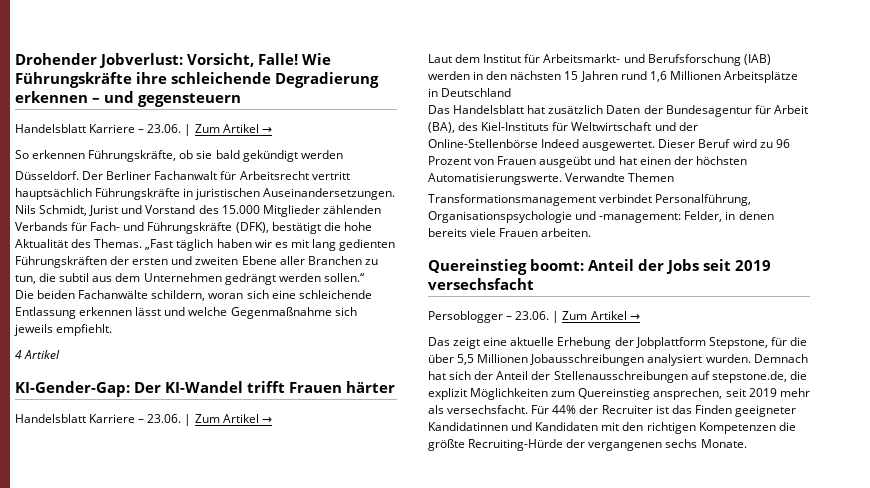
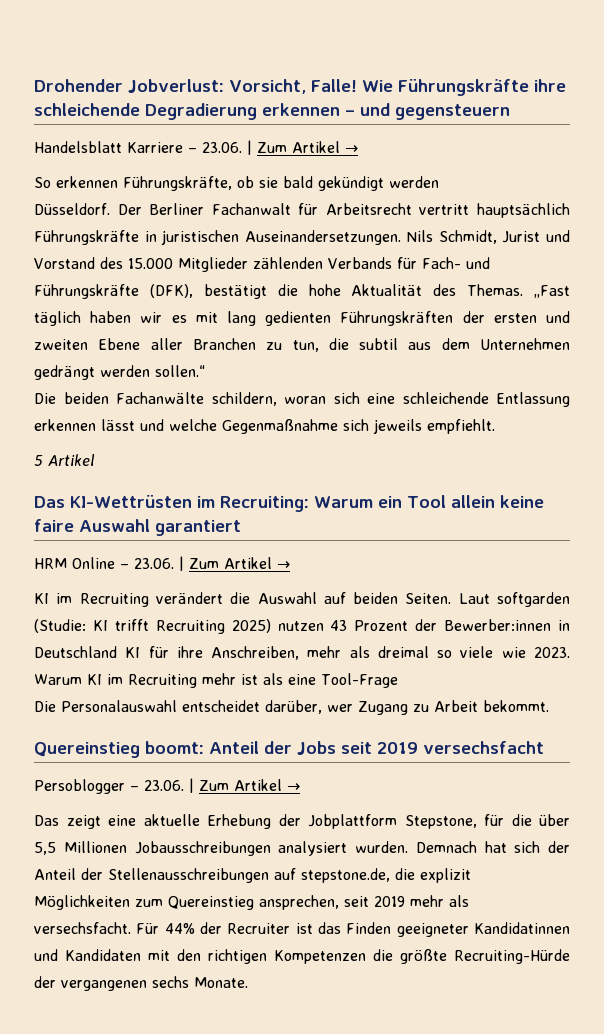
- 4 Artikel
+ 5 Artikel
- KI-Gender-Gap: Der KI-Wandel trifft Frauen härter
- Handelsblatt Karriere – 23.06. | Zum Artikel →
- Laut dem Institut für Arbeitsmarkt- und Berufsforschung (IAB) werden in den nächsten 15 Jahren rund 1,6 Millionen Arbeitsplätze in Deutschland
- Das Handelsblatt hat zusätzlich Daten der Bundesagentur für Arbeit (BA), des Kiel-Instituts für Weltwirtschaft und der Online-Stellenbörse Indeed ausgewertet. Dieser Beruf wird zu 96 Prozent von Frauen ausgeübt und hat einen der höchsten Automatisierungswerte. Verwandte Themen
- Transformationsmanagement verbindet Personalführung, Organisationspsychologie und -management: Felder, in denen bereits viele Frauen arbeiten.
+ Das KI-Wettrüsten im Recruiting: Warum ein Tool allein keine faire Auswahl garantiert
+ HRM Online – 23.06. | Zum Artikel →
+ KI im Recruiting verändert die Auswahl auf beiden Seiten. Laut softgarden (Studie: KI trifft Recruiting 2025) nutzen 43 Prozent der Bewerber:innen in Deutschland KI für ihre Anschreiben, mehr als dreimal so viele wie 2023. Warum KI im Recruiting mehr ist als eine Tool-Frage
+ Die Personalauswahl entscheidet darüber, wer Zugang zu Arbeit bekommt.

